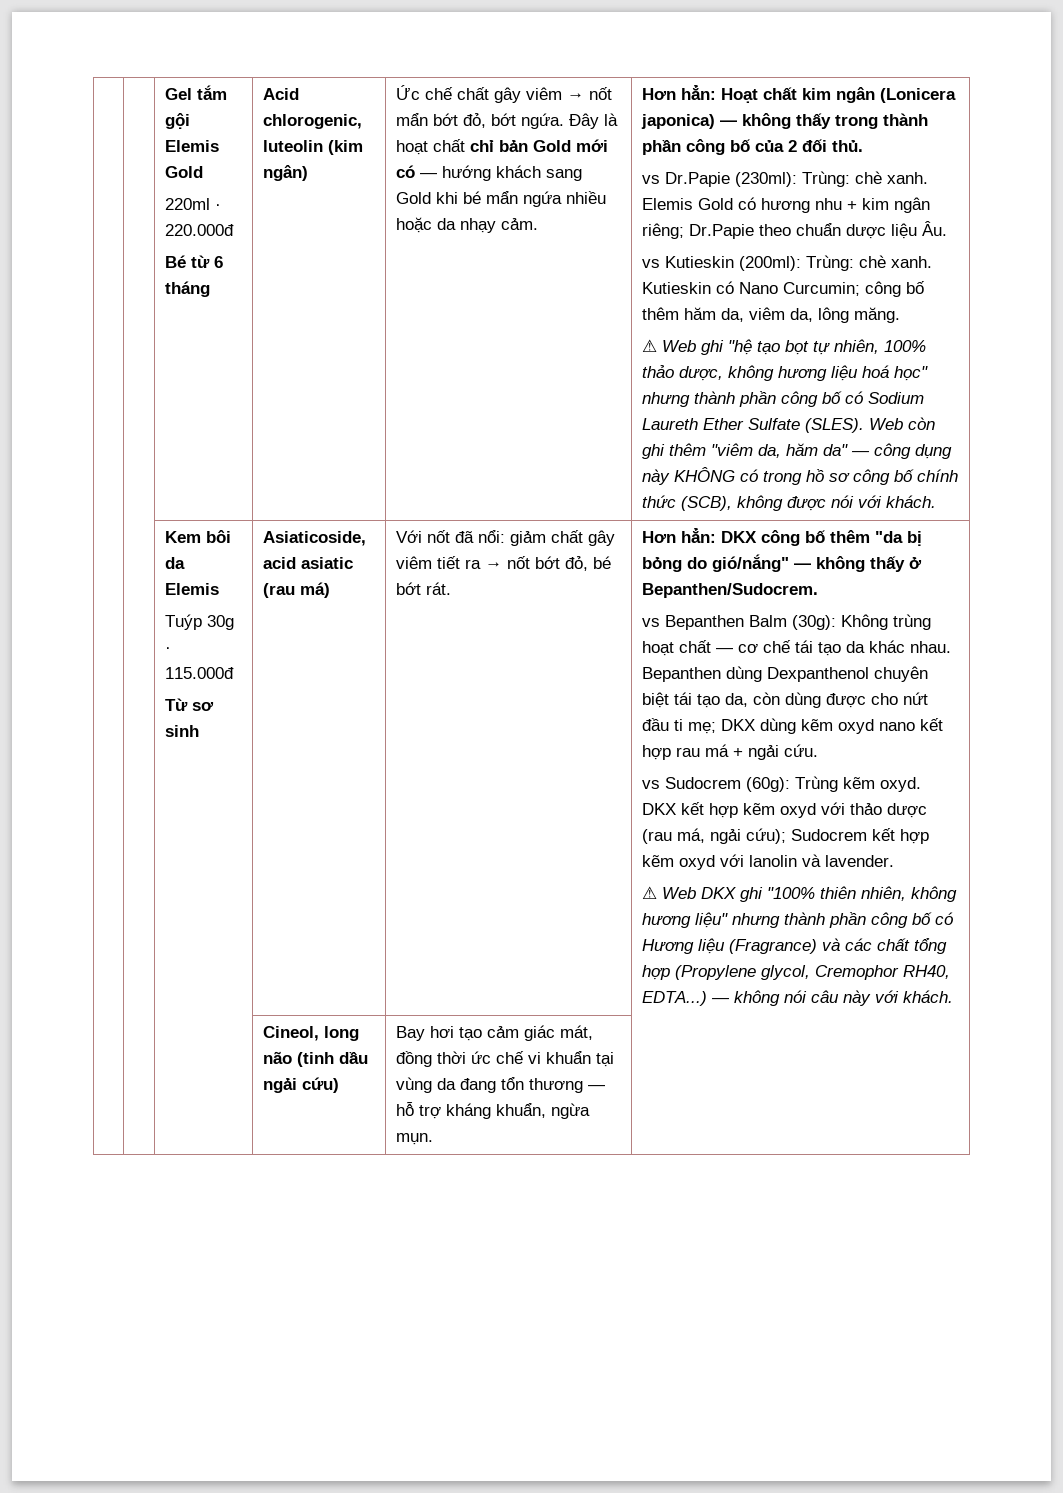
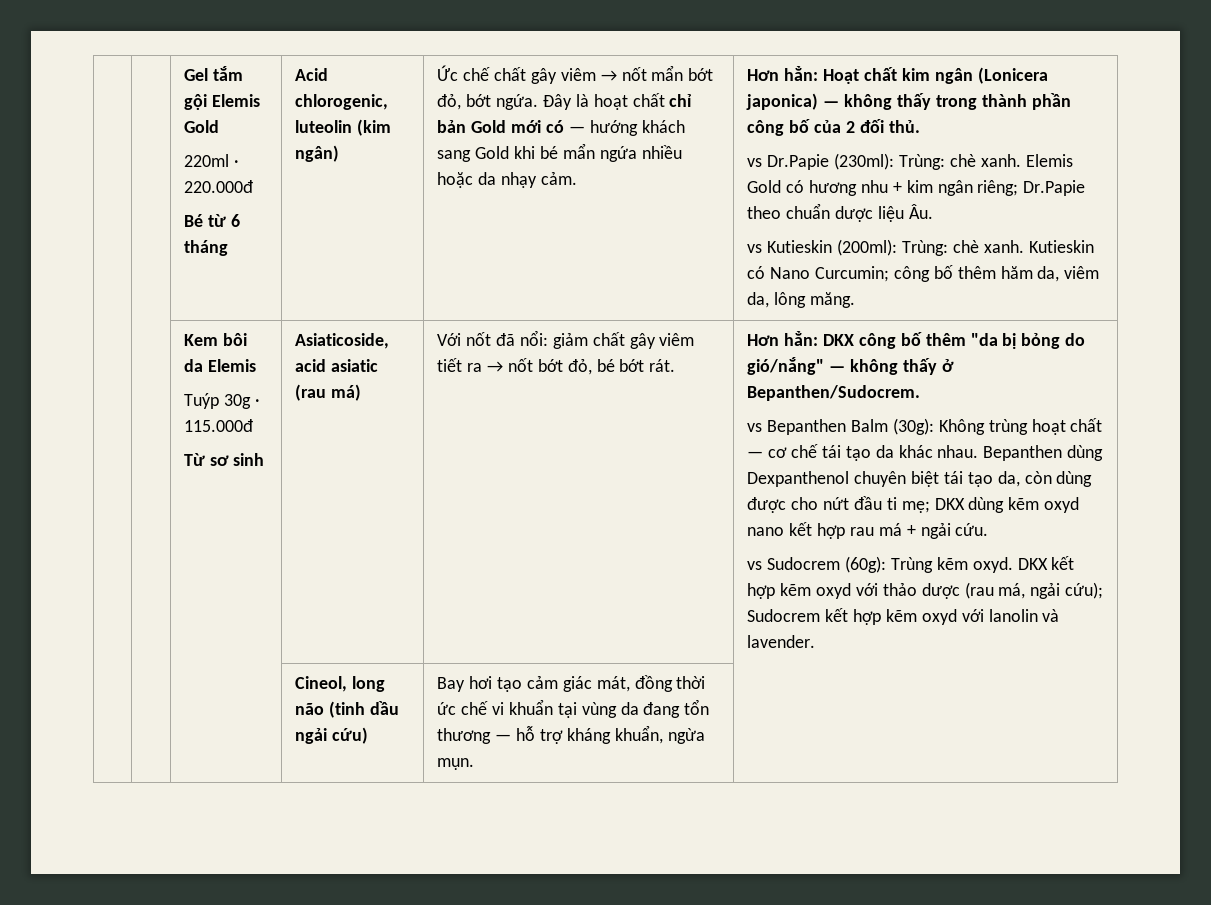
- ⚠ Web ghi "hệ tạo bọt tự nhiên, 100% thảo dược, không hương liệu hoá học" nhưng thành phần công bố có Sodium Laureth Ether Sulfate (SLES). Web còn ghi thêm "viêm da, hăm da" — công dụng này KHÔNG có trong hồ sơ công bố chính thức (SCB), không được nói với khách.
- ⚠ Web DKX ghi "100% thiên nhiên, không hương liệu" nhưng thành phần công bố có Hương liệu (Fragrance) và các chất tổng hợp (Propylene glycol, Cremophor RH40, EDTA...) — không nói câu này với khách.

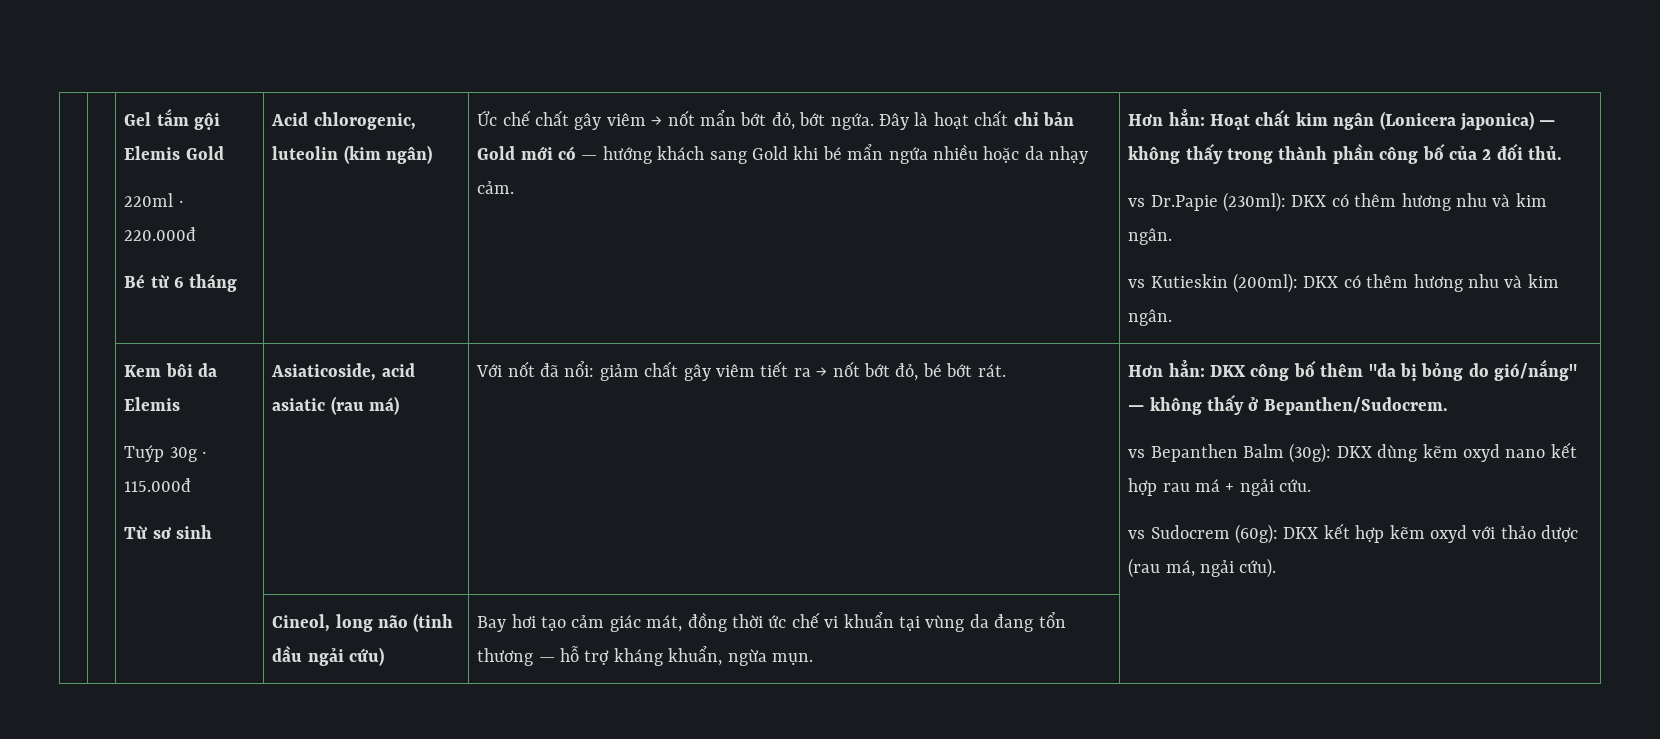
- vs Dr.Papie (230ml): Trùng: chè xanh. Elemis Gold có hương nhu + kim ngân riêng; Dr.Papie theo chuẩn dược liệu Âu.
- vs Kutieskin (200ml): Trùng: chè xanh. Kutieskin có Nano Curcumin; công bố thêm hăm da, viêm da, lông măng.
+ vs Dr.Papie (230ml): DKX có thêm hương nhu và kim ngân.
+ vs Kutieskin (200ml): DKX có thêm hương nhu và kim ngân.
- vs Bepanthen Balm (30g): Không trùng hoạt chất — cơ chế tái tạo da khác nhau. Bepanthen dùng Dexpanthenol chuyên biệt tái tạo da, còn dùng được cho nứt đầu ti mẹ; DKX dùng kẽm oxyd nano kết hợp rau má + ngải cứu.
+ vs Bepanthen Balm (30g): DKX dùng kẽm oxyd nano kết hợp rau má + ngải cứu.
- vs Sudocrem (60g): Trùng kẽm oxyd. DKX kết hợp kẽm oxyd với thảo dược (rau má, ngải cứu); Sudocrem kết hợp kẽm oxyd với lanolin và lavender.
+ vs Sudocrem (60g): DKX kết hợp kẽm oxyd với thảo dược (rau má, ngải cứu).

